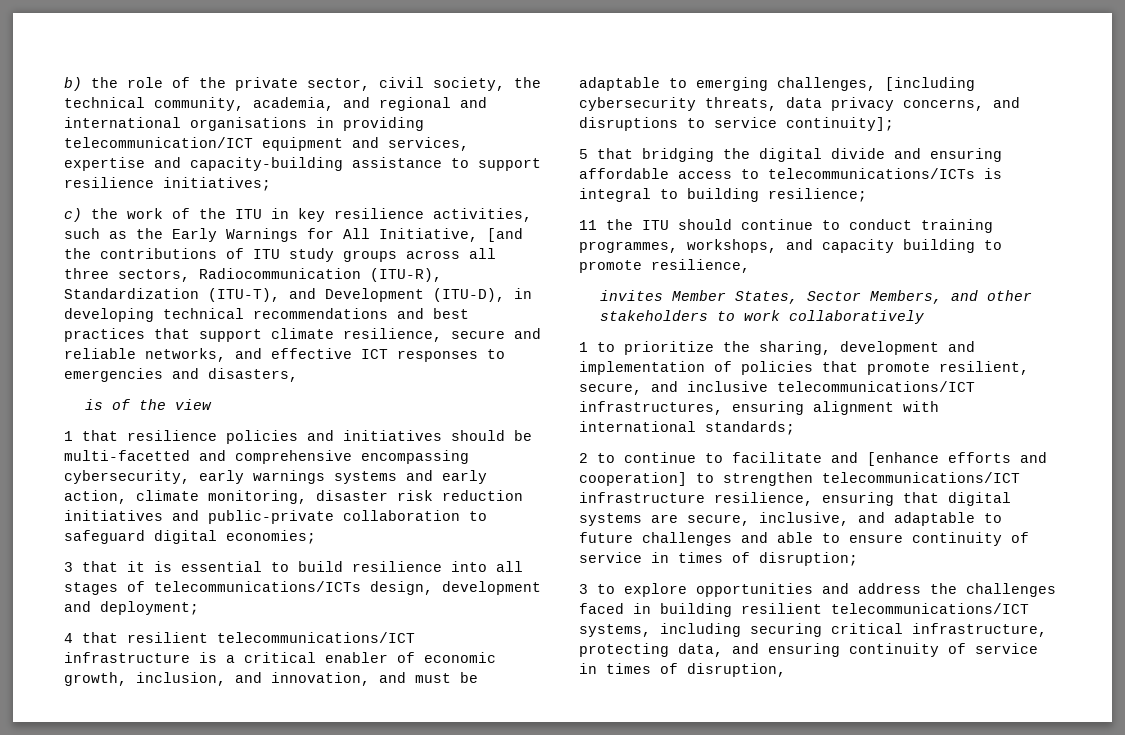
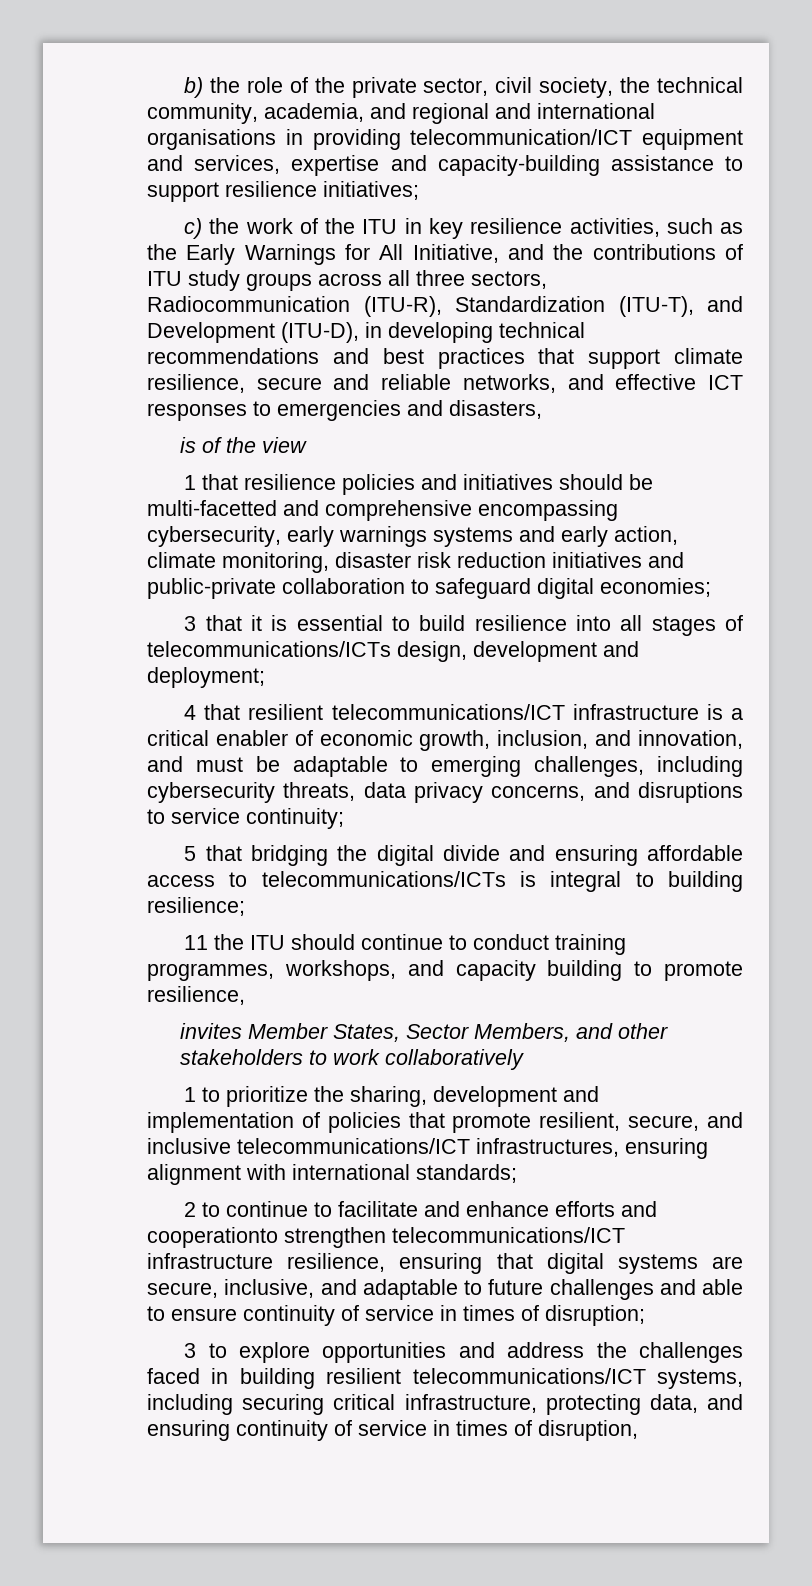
- c) the work of the ITU in key resilience activities, such as the Early Warnings for All Initiative, [and the contributions of ITU study groups across all three sectors, Radiocommunication (ITU-R), Standardization (ITU-T), and Development (ITU-D), in developing technical recommendations and best practices that support climate resilience, secure and reliable networks, and effective ICT responses to emergencies and disasters,
+ c) the work of the ITU in key resilience activities, such as the Early Warnings for All Initiative, and the contributions of ITU study groups across all three sectors, Radiocommunication (ITU-R), Standardization (ITU-T), and Development (ITU-D), in developing technical recommendations and best practices that support climate resilience, secure and reliable networks, and effective ICT responses to emergencies and disasters,
- 4 that resilient telecommunications/ICT infrastructure is a critical enabler of economic growth, inclusion, and innovation, and must be adaptable to emerging challenges, [including cybersecurity threats, data privacy concerns, and disruptions to service continuity];
+ 4 that resilient telecommunications/ICT infrastructure is a critical enabler of economic growth, inclusion, and innovation, and must be adaptable to emerging challenges, including cybersecurity threats, data privacy concerns, and disruptions to service continuity;
- 2 to continue to facilitate and [enhance efforts and cooperation] to strengthen telecommunications/ICT infrastructure resilience, ensuring that digital systems are secure, inclusive, and adaptable to future challenges and able to ensure continuity of service in times of disruption;
+ 2 to continue to facilitate and enhance efforts and cooperationto strengthen telecommunications/ICT infrastructure resilience, ensuring that digital systems are secure, inclusive, and adaptable to future challenges and able to ensure continuity of service in times of disruption;

